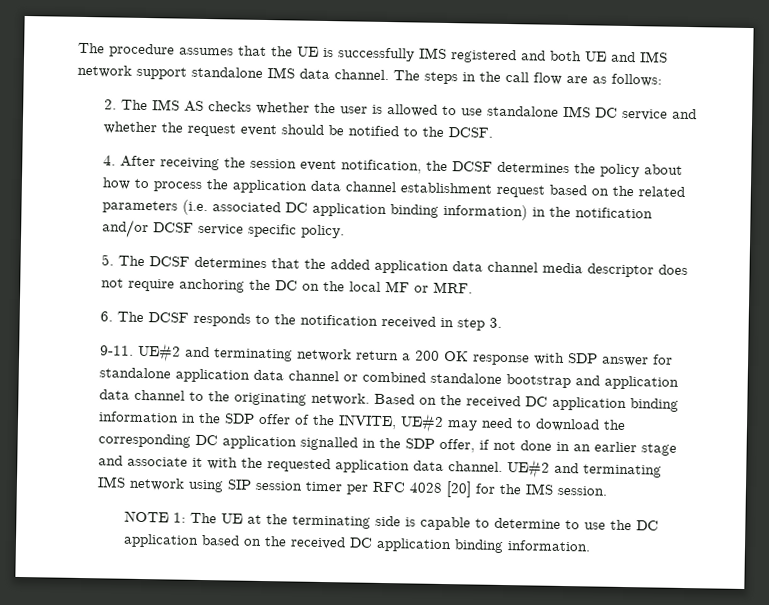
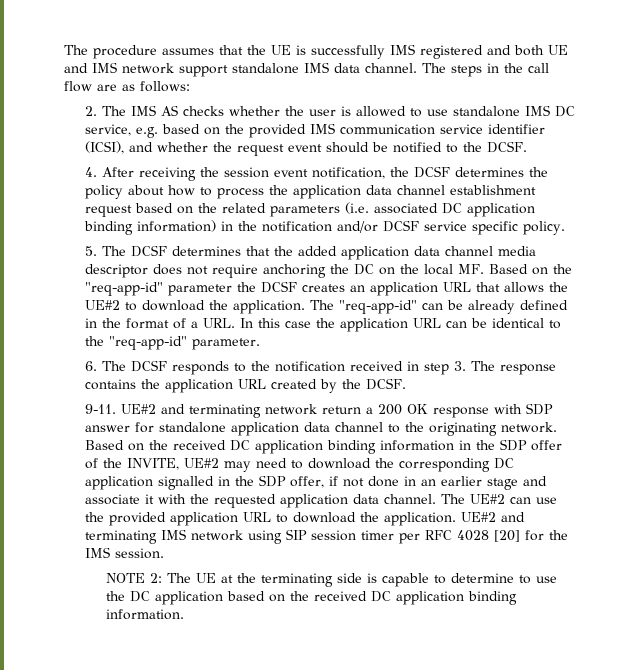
- 2. The IMS AS checks whether the user is allowed to use standalone IMS DC service and whether the request event should be notified to the DCSF.
+ 2. The IMS AS checks whether the user is allowed to use standalone IMS DC service, e.g. based on the provided IMS communication service identifier (ICSI), and whether the request event should be notified to the DCSF.
- 5. The DCSF determines that the added application data channel media descriptor does not require anchoring the DC on the local MF or MRF.
+ 5. The DCSF determines that the added application data channel media descriptor does not require anchoring the DC on the local MF. Based on the "req-app-id" parameter the DCSF creates an application URL that allows the UE#2 to download the application. The "req-app-id" can be already defined in the format of a URL. In this case the application URL can be identical to the "req-app-id" parameter.
- 6. The DCSF responds to the notification received in step 3.
+ 6. The DCSF responds to the notification received in step 3. The response contains the application URL created by the DCSF.
- UE#2 and terminating network return a 200 OK response with SDP answer for standalone application data channel or combined standalone bootstrap and application data channel to the originating network.
+ UE#2 and terminating network return a 200 OK response with SDP answer for standalone application data channel to the originating network.
+ The UE#2 can use the provided application URL to download the application.
- NOTE 1: The UE at the terminating side is capable to determine to use the DC application based on the received DC application binding information.
+ NOTE 2: The UE at the terminating side is capable to determine to use the DC application based on the received DC application binding information.

